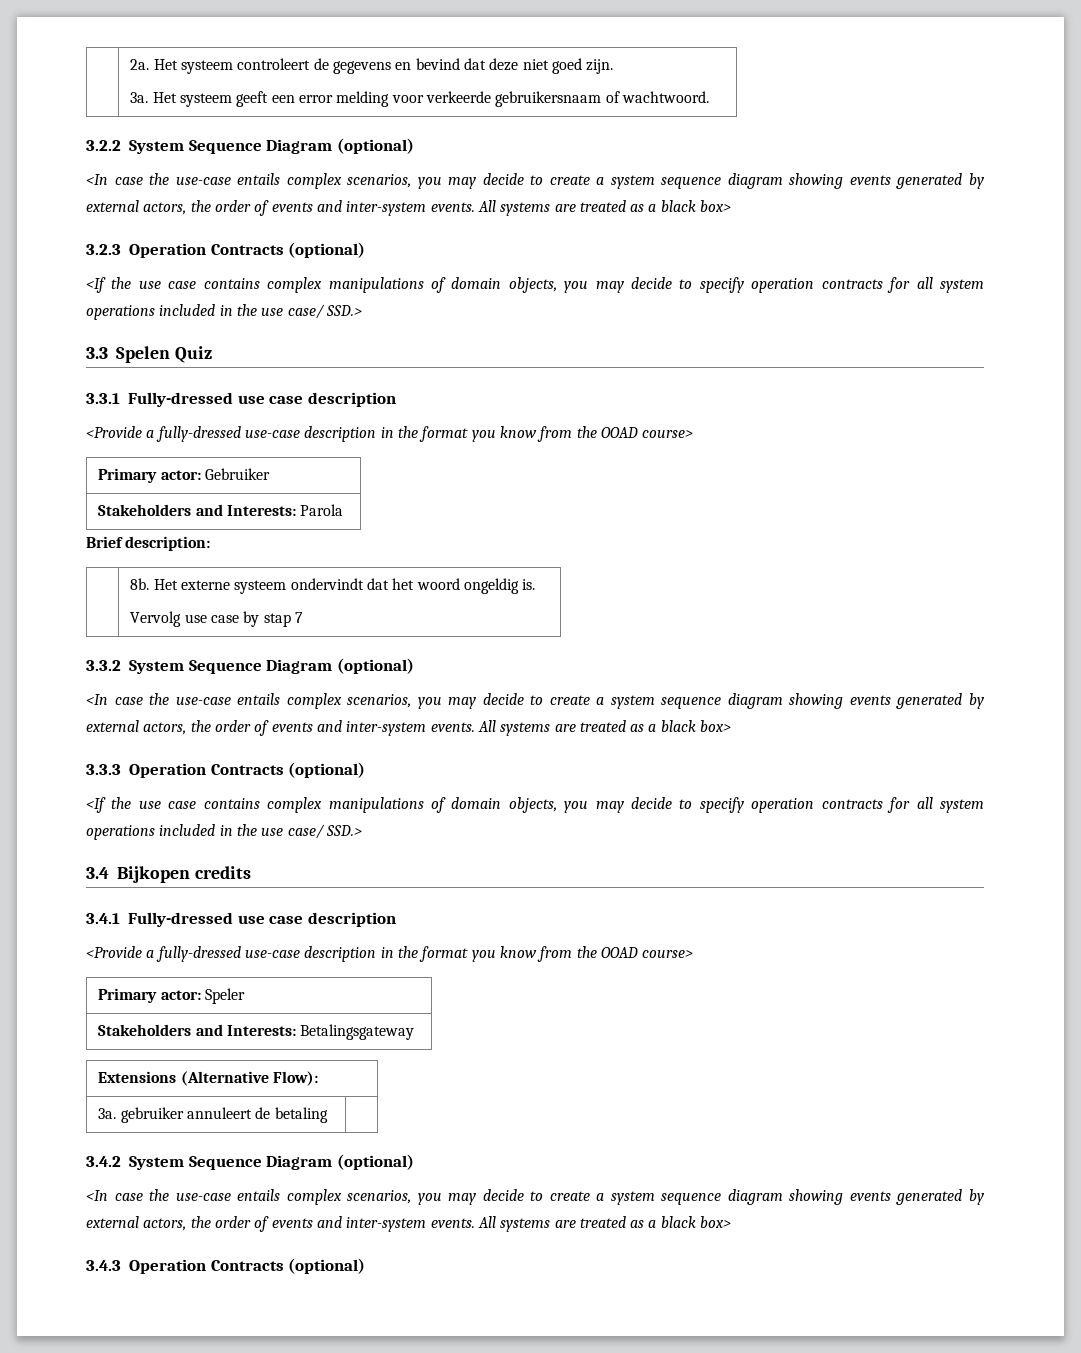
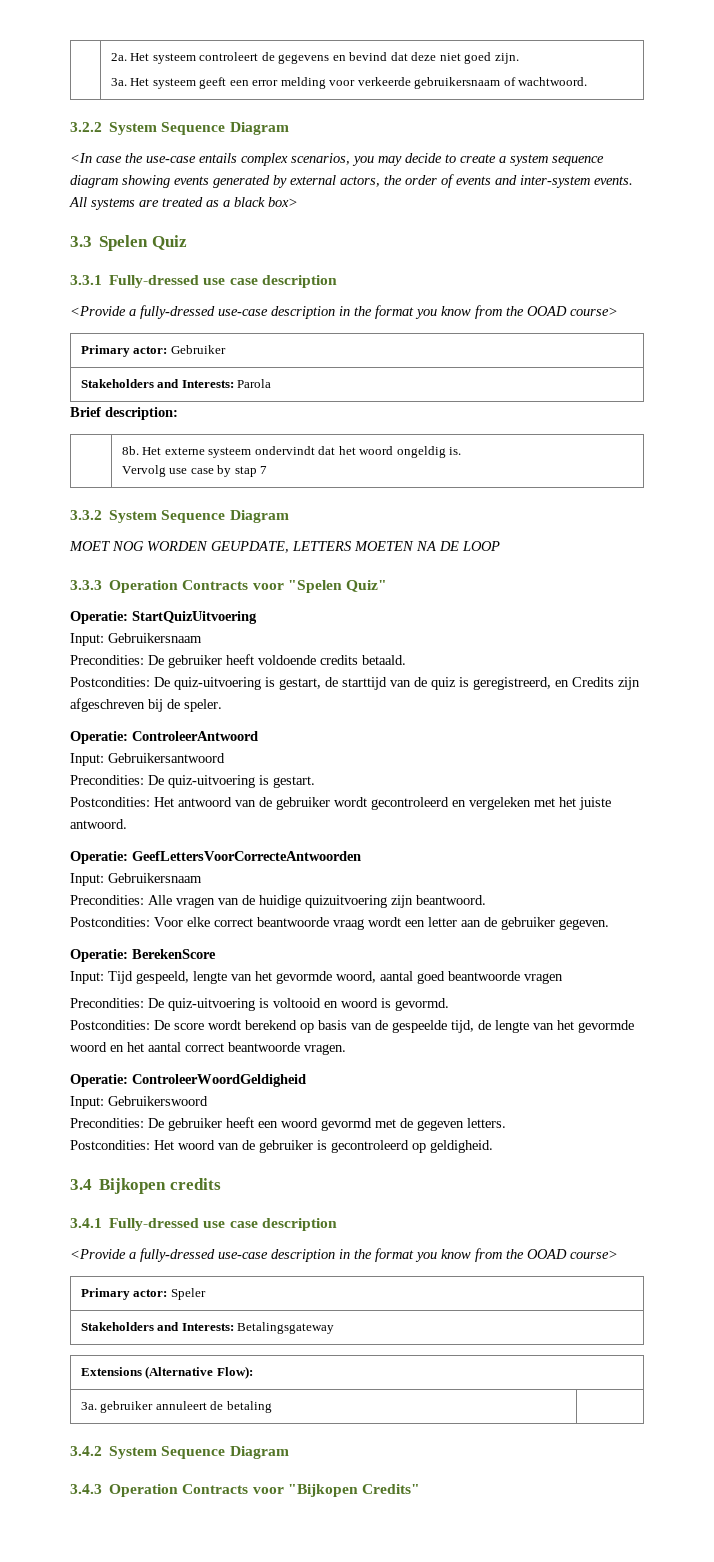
- 3.2.2 System Sequence Diagram (optional)
+ 3.2.2 System Sequence Diagram
- 3.2.3 Operation Contracts (optional)
- <If the use case contains complex manipulations of domain objects, you may decide to specify operation contracts for all system operations included in the use case/ SSD.>
- 3.3.2 System Sequence Diagram (optional)
- <In case the use-case entails complex scenarios, you may decide to create a system sequence diagram showing events generated by external actors, the order of events and inter-system events. All systems are treated as a black box>
- 3.3.3 Operation Contracts (optional)
- <If the use case contains complex manipulations of domain objects, you may decide to specify operation contracts for all system operations included in the use case/ SSD.>
+ 3.3.2 System Sequence Diagram
+ MOET NOG WORDEN GEUPDATE, LETTERS MOETEN NA DE LOOP
+ 3.3.3 Operation Contracts voor "Spelen Quiz"
+ Operatie: StartQuizUitvoering
+ Input: Gebruikersnaam
+ Precondities: De gebruiker heeft voldoende credits betaald.
+ Postcondities: De quiz-uitvoering is gestart, de starttijd van de quiz is geregistreerd, en Credits zijn afgeschreven bij de speler.
+ Operatie: ControleerAntwoord
+ Input: Gebruikersantwoord
+ Precondities: De quiz-uitvoering is gestart.
+ Postcondities: Het antwoord van de gebruiker wordt gecontroleerd en vergeleken met het juiste antwoord.
+ Operatie: GeefLettersVoorCorrecteAntwoorden
+ Input: Gebruikersnaam
+ Precondities: Alle vragen van de huidige quizuitvoering zijn beantwoord.
+ Postcondities: Voor elke correct beantwoorde vraag wordt een letter aan de gebruiker gegeven.
+ Operatie: BerekenScore
+ Input: Tijd gespeeld, lengte van het gevormde woord, aantal goed beantwoorde vragen
+ Precondities: De quiz-uitvoering is voltooid en woord is gevormd.
+ Postcondities: De score wordt berekend op basis van de gespeelde tijd, de lengte van het gevormde woord en het aantal correct beantwoorde vragen.
+ Operatie: ControleerWoordGeldigheid
+ Input: Gebruikerswoord
+ Precondities: De gebruiker heeft een woord gevormd met de gegeven letters.
+ Postcondities: Het woord van de gebruiker is gecontroleerd op geldigheid.
- 3.4.2 System Sequence Diagram (optional)
- <In case the use-case entails complex scenarios, you may decide to create a system sequence diagram showing events generated by external actors, the order of events and inter-system events. All systems are treated as a black box>
+ 3.4.2 System Sequence Diagram
- 3.4.3 Operation Contracts (optional)
+ 3.4.3 Operation Contracts voor "Bijkopen Credits"

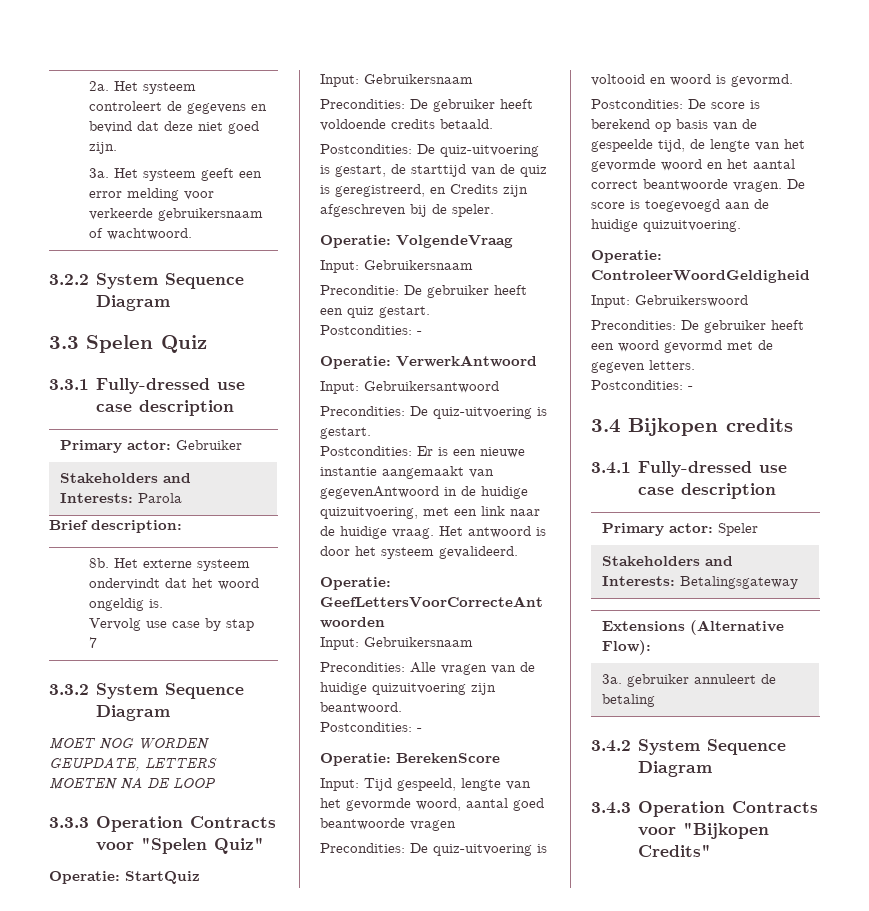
- <In case the use-case entails complex scenarios, you may decide to create a system sequence diagram showing events generated by external actors, the order of events and inter-system events. All systems are treated as a black box>
  3.3.1 Fully-dressed use case description
- <Provide a fully-dressed use-case description in the format you know from the OOAD course>
- Operatie: StartQuizUitvoering
+ Operatie: StartQuiz
- Operatie: ControleerAntwoord
+ Operatie: VolgendeVraag
+ Input: Gebruikersnaam
+ Preconditie: De gebruiker heeft een quiz gestart.
+ Postcondities: -
+ Operatie: VerwerkAntwoord
- Postcondities: Het antwoord van de gebruiker wordt gecontroleerd en vergeleken met het juiste antwoord.
+ Postcondities: Er is een nieuwe instantie aangemaakt van gegevenAntwoord in de huidige quizuitvoering, met een link naar de huidige vraag. Het antwoord is door het systeem gevalideerd.
  Precondities: Alle vragen van de huidige quizuitvoering zijn beantwoord.
- Postcondities: Voor elke correct beantwoorde vraag wordt een letter aan de gebruiker gegeven.
+ Postcondities: -
- Postcondities: De score wordt berekend op basis van de gespeelde tijd, de lengte van het gevormde woord en het aantal correct beantwoorde vragen.
+ Postcondities: De score is berekend op basis van de gespeelde tijd, de lengte van het gevormde woord en het aantal correct beantwoorde vragen. De score is toegevoegd aan de huidige quizuitvoering.
  Precondities: De gebruiker heeft een woord gevormd met de gegeven letters.
- Postcondities: Het woord van de gebruiker is gecontroleerd op geldigheid.
+ Postcondities: -
  3.4.1 Fully-dressed use case description
- <Provide a fully-dressed use-case description in the format you know from the OOAD course>

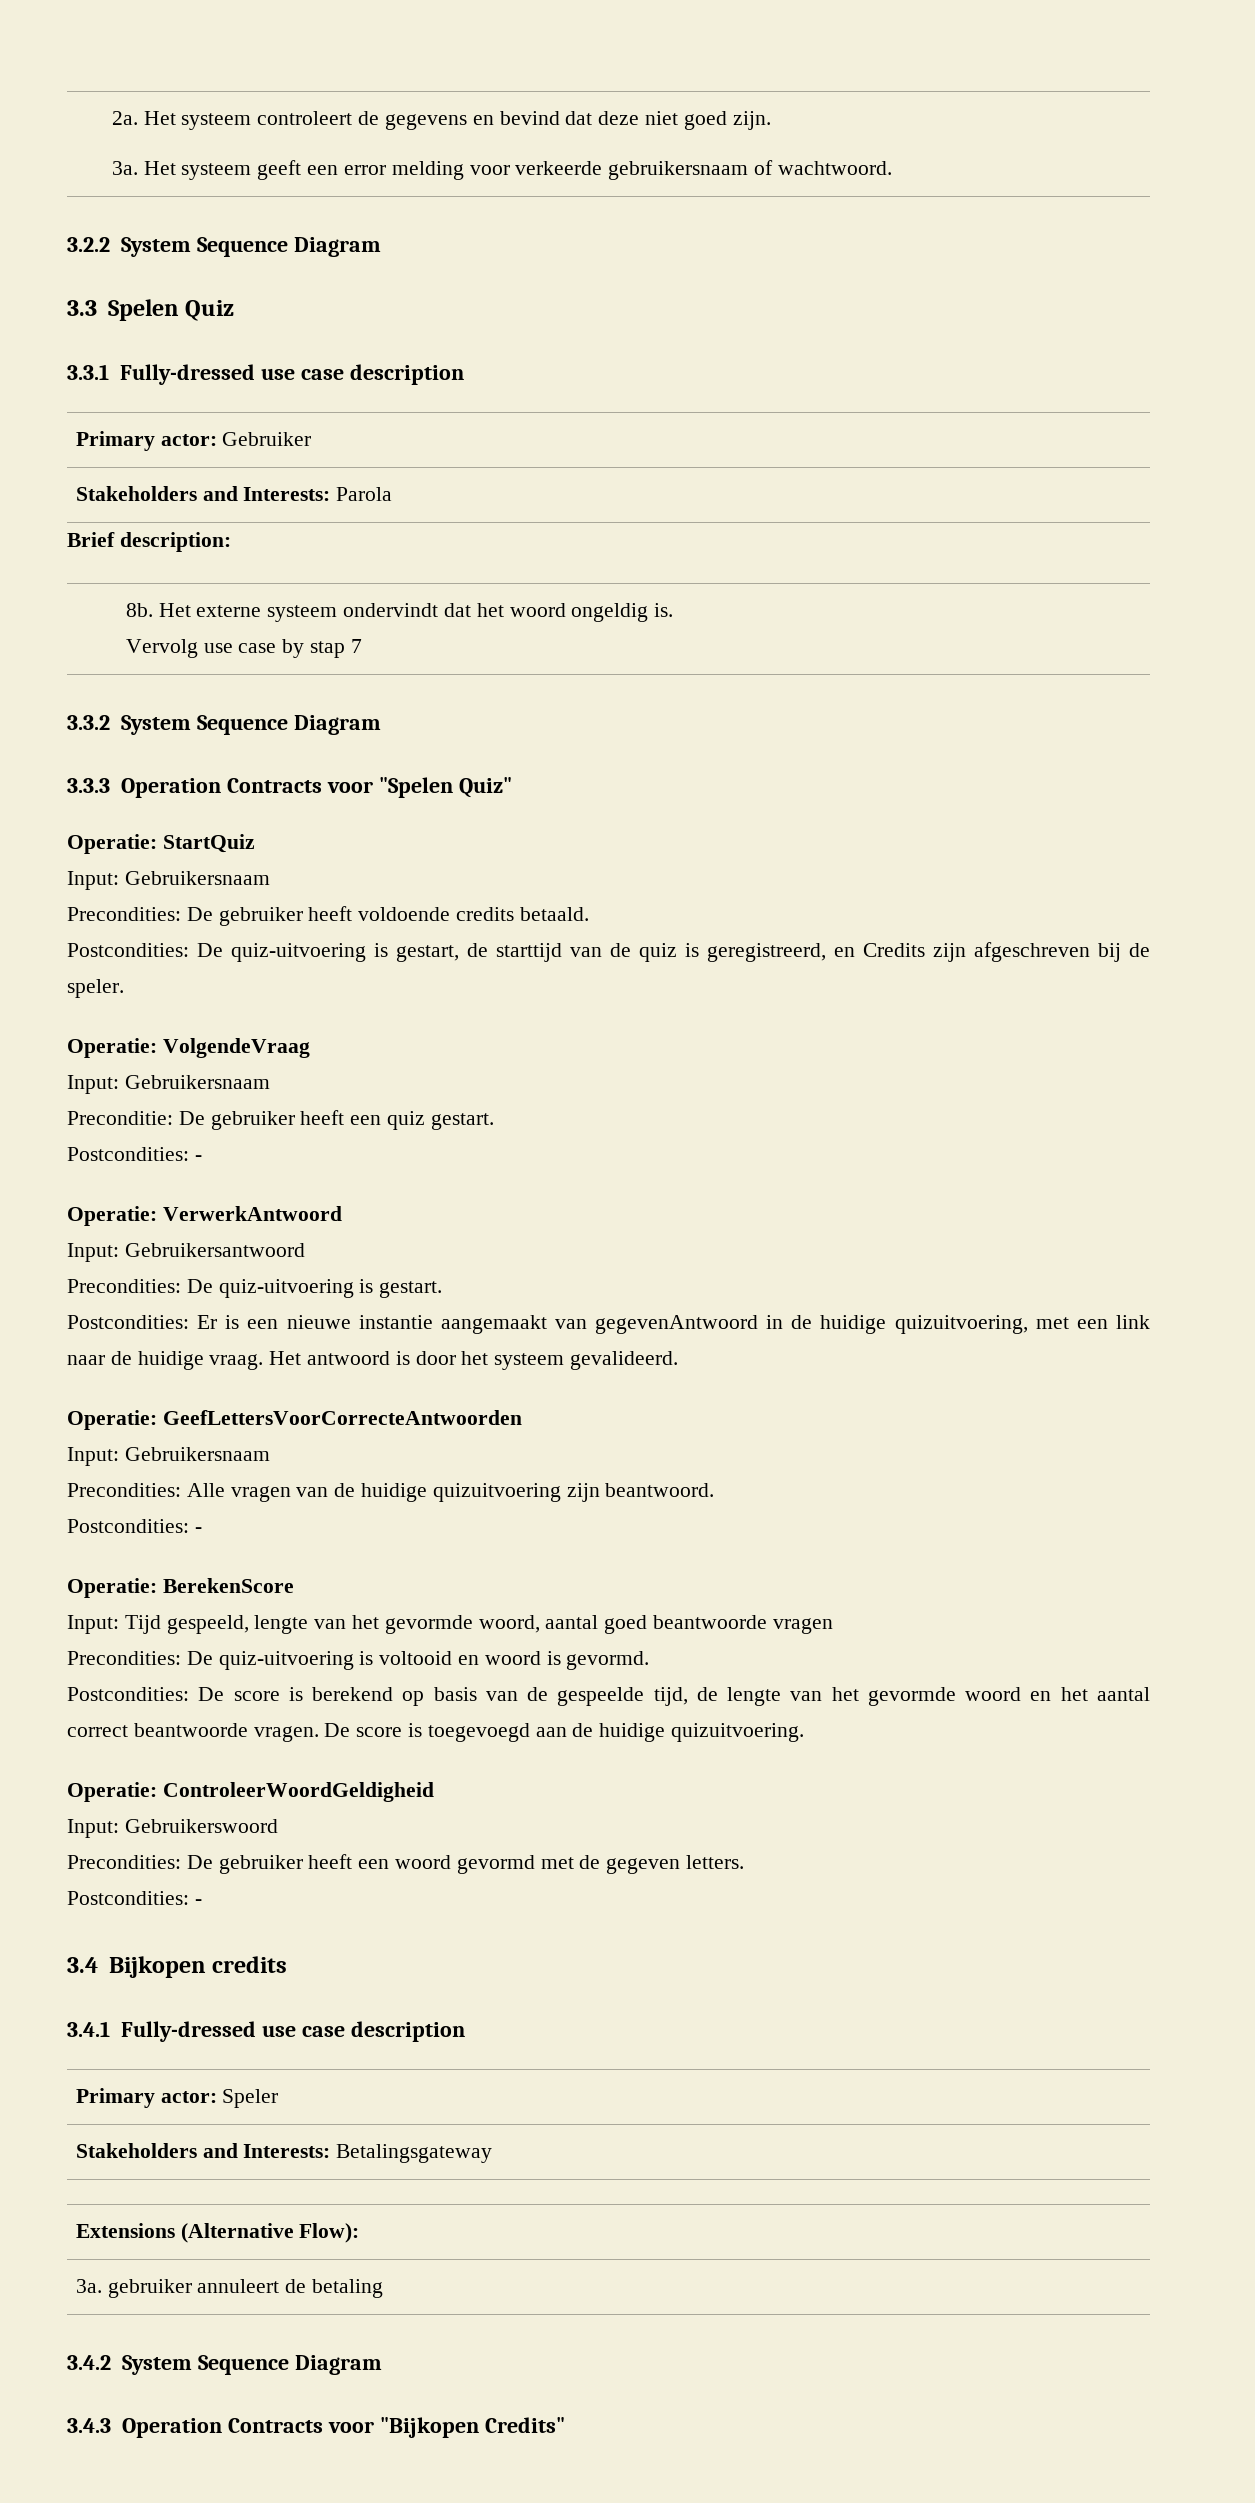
- MOET NOG WORDEN GEUPDATE, LETTERS MOETEN NA DE LOOP

